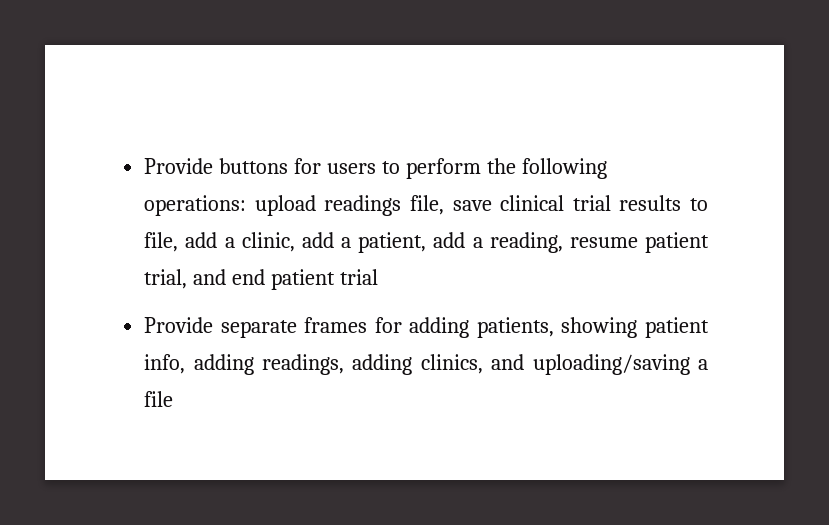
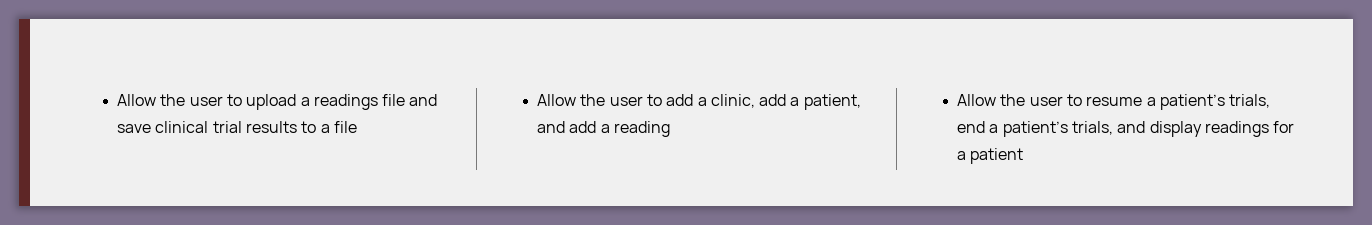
- Provide buttons for users to perform the following operations: upload readings file, save clinical trial results to file, add a clinic, add a patient, add a reading, resume patient trial, and end patient trial
- Provide separate frames for adding patients, showing patient info, adding readings, adding clinics, and uploading/saving a file
+ Allow the user to upload a readings file and save clinical trial results to a file
+ Allow the user to add a clinic, add a patient, and add a reading
+ Allow the user to resume a patient’s trials, end a patient’s trials, and display readings for a patient

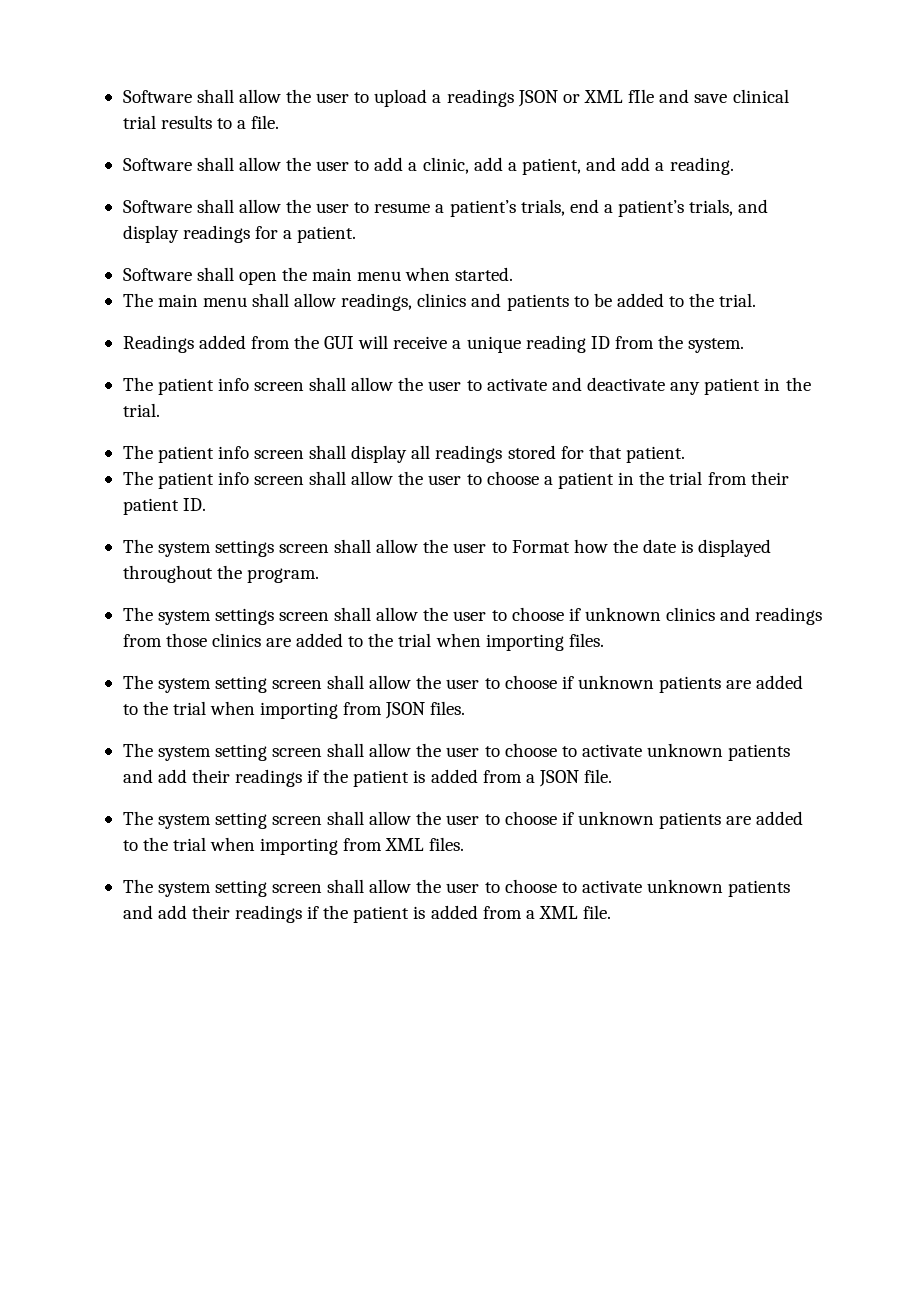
- Allow the user to upload a readings file and save clinical trial results to a file
- Allow the user to add a clinic, add a patient, and add a reading
- Allow the user to resume a patient’s trials, end a patient’s trials, and display readings for a patient
+ Software shall allow the user to upload a readings JSON or XML fIle and save clinical trial results to a file.
+ Software shall allow the user to add a clinic, add a patient, and add a reading.
+ Software shall allow the user to resume a patient’s trials, end a patient’s trials, and display readings for a patient.
+ Software shall open the main menu when started.
+ The main menu shall allow readings, clinics and patients to be added to the trial.
+ Readings added from the GUI will receive a unique reading ID from the system.
+ The patient info screen shall allow the user to activate and deactivate any patient in the trial.
+ The patient info screen shall display all readings stored for that patient.
+ The patient info screen shall allow the user to choose a patient in the trial from their patient ID.
+ The system settings screen shall allow the user to Format how the date is displayed throughout the program.
+ The system settings screen shall allow the user to choose if unknown clinics and readings from those clinics are added to the trial when importing files.
+ The system setting screen shall allow the user to choose if unknown patients are added to the trial when importing from JSON files.
+ The system setting screen shall allow the user to choose to activate unknown patients and add their readings if the patient is added from a JSON file.
+ The system setting screen shall allow the user to choose if unknown patients are added to the trial when importing from XML files.
+ The system setting screen shall allow the user to choose to activate unknown patients and add their readings if the patient is added from a XML file.

